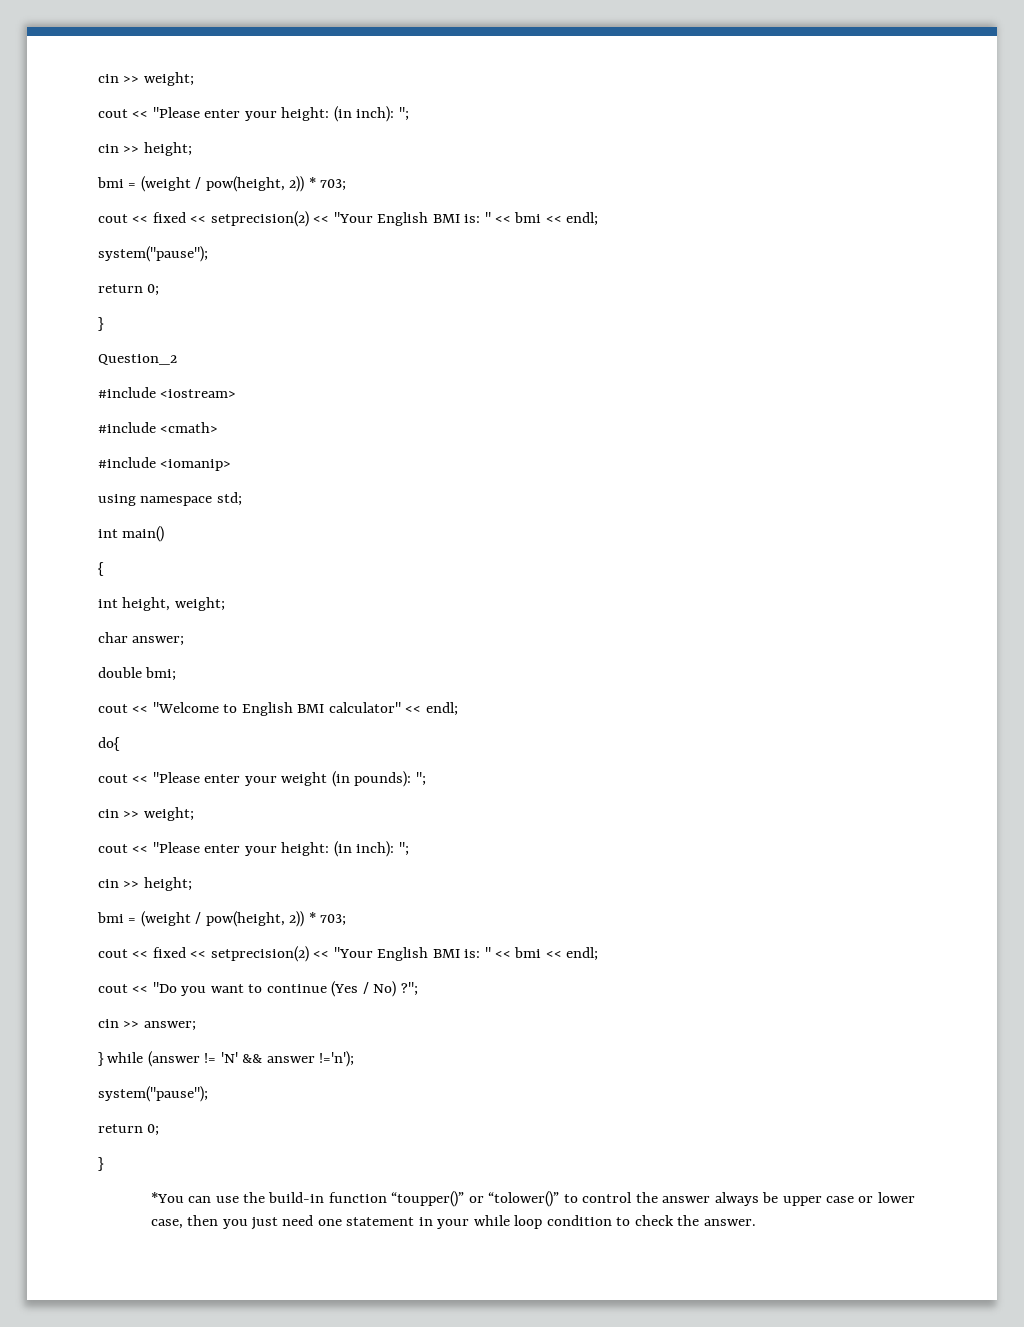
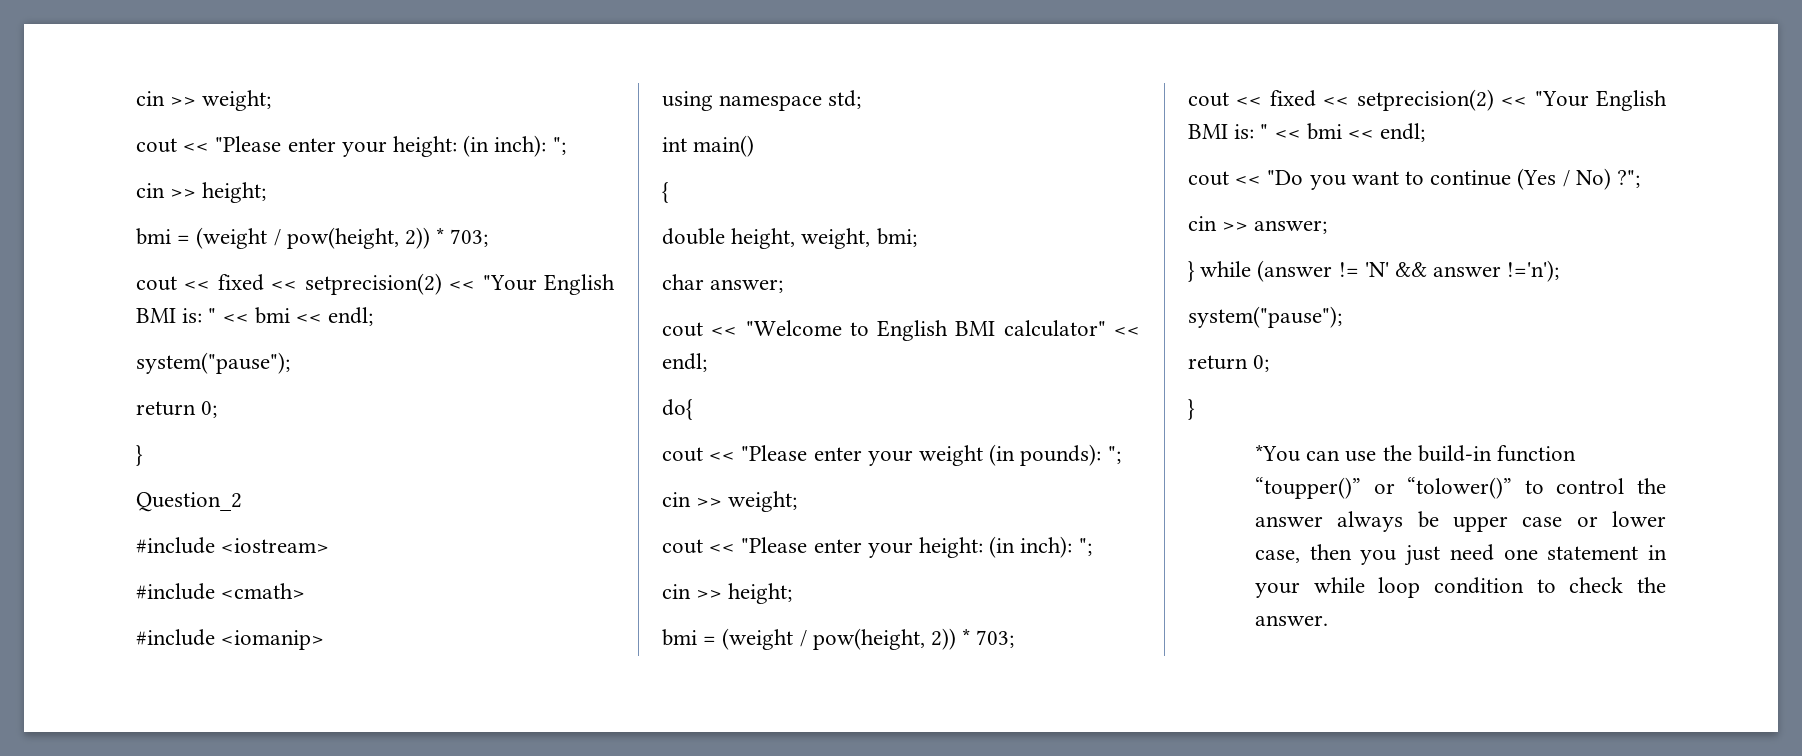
- int height, weight;
+ double height, weight, bmi;
- double bmi;

